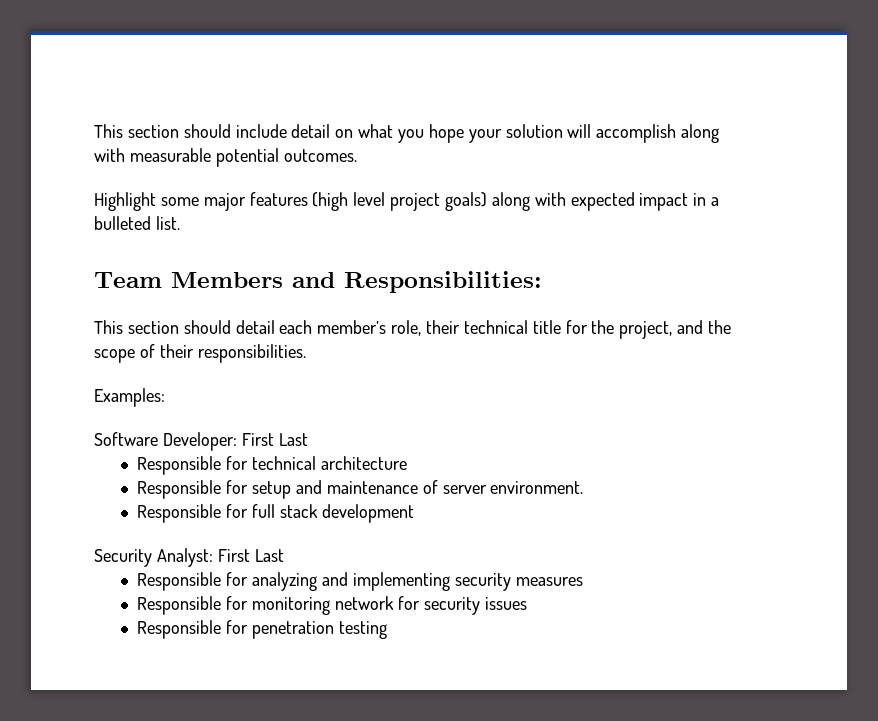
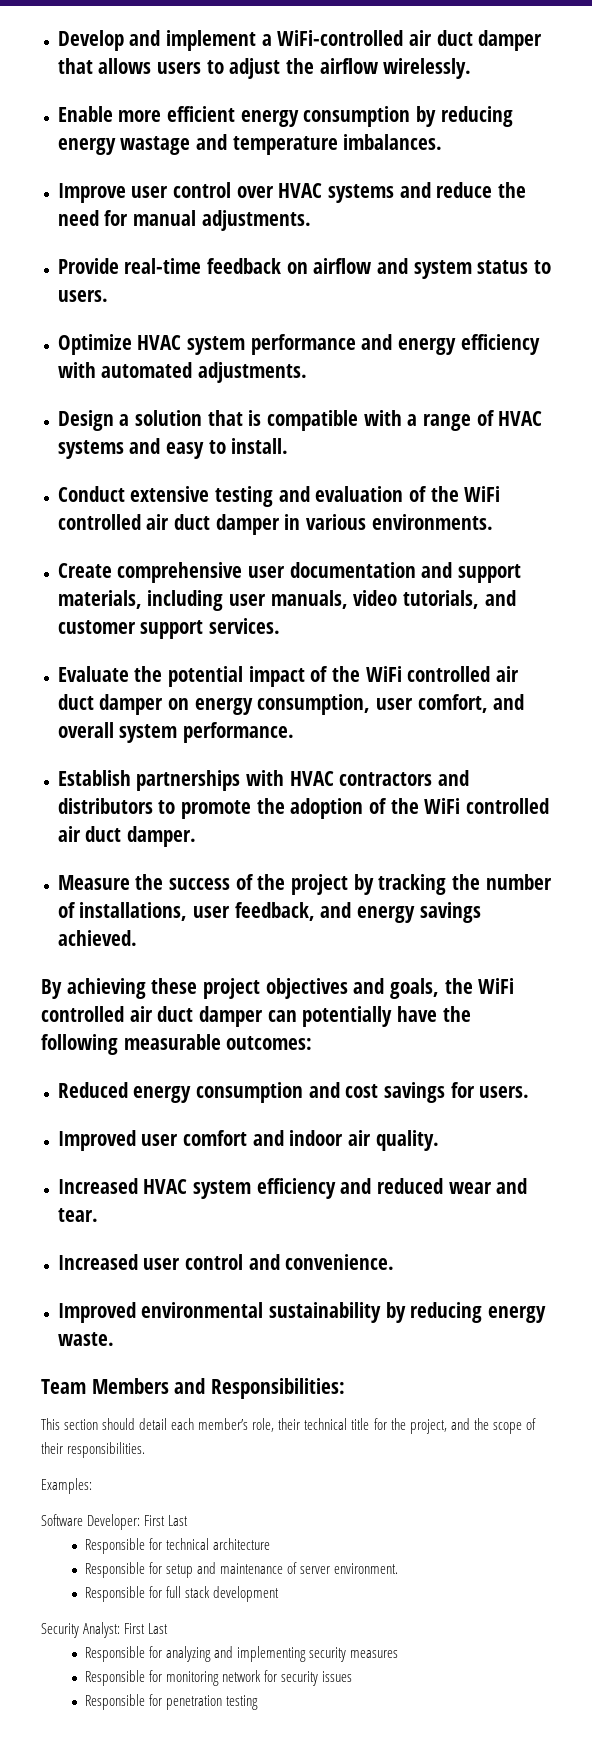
- This section should include detail on what you hope your solution will accomplish along with measurable potential outcomes.
- Highlight some major features (high level project goals) along with expected impact in a bulleted list.
+ Develop and implement a WiFi-controlled air duct damper that allows users to adjust the airflow wirelessly.
+ Enable more efficient energy consumption by reducing energy wastage and temperature imbalances.
+ Improve user control over HVAC systems and reduce the need for manual adjustments.
+ Provide real-time feedback on airflow and system status to users.
+ Optimize HVAC system performance and energy efficiency with automated adjustments.
+ Design a solution that is compatible with a range of HVAC systems and easy to install.
+ Conduct extensive testing and evaluation of the WiFi controlled air duct damper in various environments.
+ Create comprehensive user documentation and support materials, including user manuals, video tutorials, and customer support services.
+ Evaluate the potential impact of the WiFi controlled air duct damper on energy consumption, user comfort, and overall system performance.
+ Establish partnerships with HVAC contractors and distributors to promote the adoption of the WiFi controlled air duct damper.
+ Measure the success of the project by tracking the number of installations, user feedback, and energy savings achieved.
+ By achieving these project objectives and goals, the WiFi controlled air duct damper can potentially have the following measurable outcomes:
+ Reduced energy consumption and cost savings for users.
+ Improved user comfort and indoor air quality.
+ Increased HVAC system efficiency and reduced wear and tear.
+ Increased user control and convenience.
+ Improved environmental sustainability by reducing energy waste.

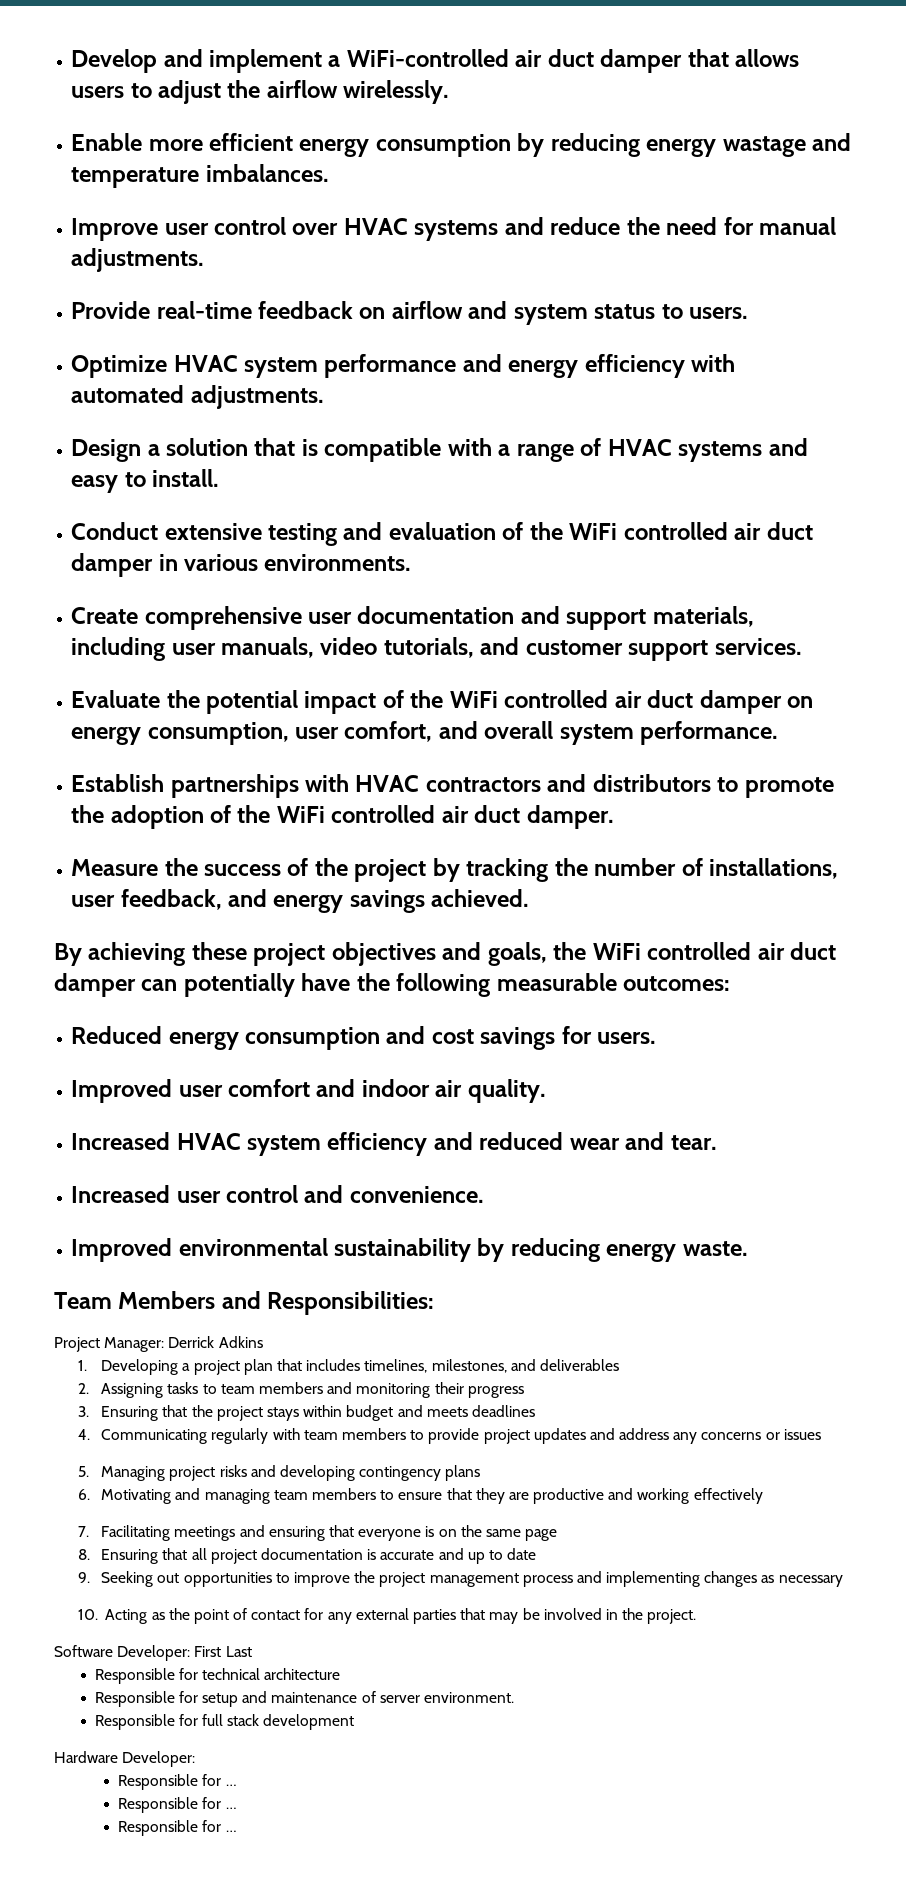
- This section should detail each member’s role, their technical title for the project, and the scope of their responsibilities.
- Examples:
+ Project Manager: Derrick Adkins
+ 1. Developing a project plan that includes timelines, milestones, and deliverables
+ 2. Assigning tasks to team members and monitoring their progress
+ 3. Ensuring that the project stays within budget and meets deadlines
+ 4. Communicating regularly with team members to provide project updates and address any concerns or issues
+ 5. Managing project risks and developing contingency plans
+ 6. Motivating and managing team members to ensure that they are productive and working effectively
+ 7. Facilitating meetings and ensuring that everyone is on the same page
+ 8. Ensuring that all project documentation is accurate and up to date
+ 9. Seeking out opportunities to improve the project management process and implementing changes as necessary
+ 10. Acting as the point of contact for any external parties that may be involved in the project.
- Security Analyst: First Last
- Responsible for analyzing and implementing security measures
- Responsible for monitoring network for security issues
- Responsible for penetration testing
+ Hardware Developer:
+ Responsible for …
+ Responsible for …
+ Responsible for …

